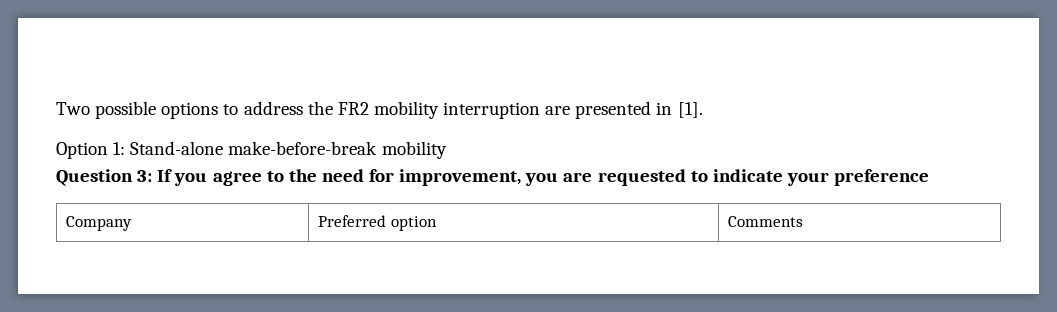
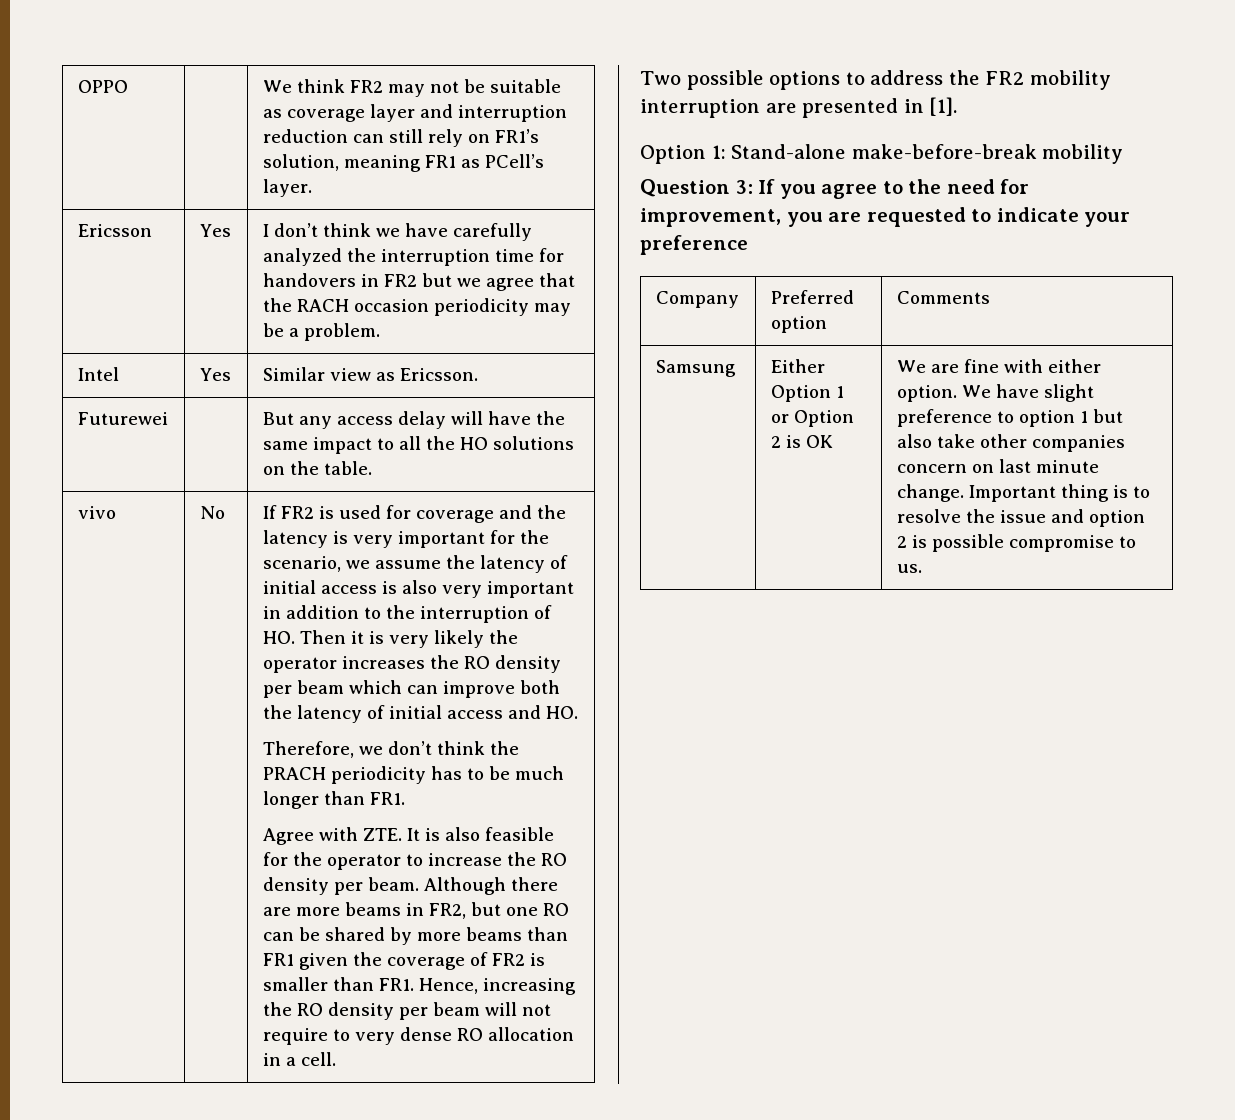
+ OPPO | | We think FR2 may not be suitable as coverage layer and interruption reduction can still rely on FR1’s solution, meaning FR1 as PCell’s layer.
+ Ericsson | Yes | I don’t think we have carefully analyzed the interruption time for handovers in FR2 but we agree that the RACH occasion periodicity may be a problem.
+ Intel | Yes | Similar view as Ericsson.
+ Futurewei | | But any access delay will have the same impact to all the HO solutions on the table.
+ vivo | No | If FR2 is used for coverage and the latency is very important for the scenario, we assume the latency of initial access is also very important in addition to the interruption of HO. Then it is very likely the operator increases the RO density per beam which can improve both the latency of initial access and HO.
+ Therefore, we don’t think the PRACH periodicity has to be much longer than FR1.
+ Agree with ZTE. It is also feasible for the operator to increase the RO density per beam. Although there are more beams in FR2, but one RO can be shared by more beams than FR1 given the coverage of FR2 is smaller than FR1. Hence, increasing the RO density per beam will not require to very dense RO allocation in a cell.
+ Samsung | Either Option 1 or Option 2 is OK | We are fine with either option. We have slight preference to option 1 but also take other companies concern on last minute change. Important thing is to resolve the issue and option 2 is possible compromise to us.

